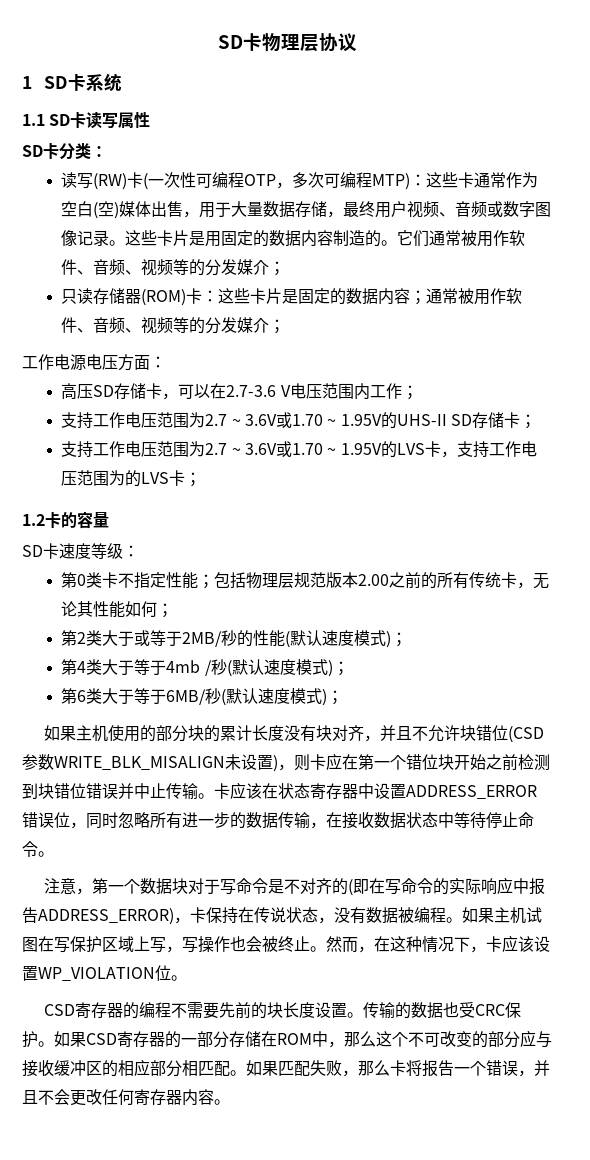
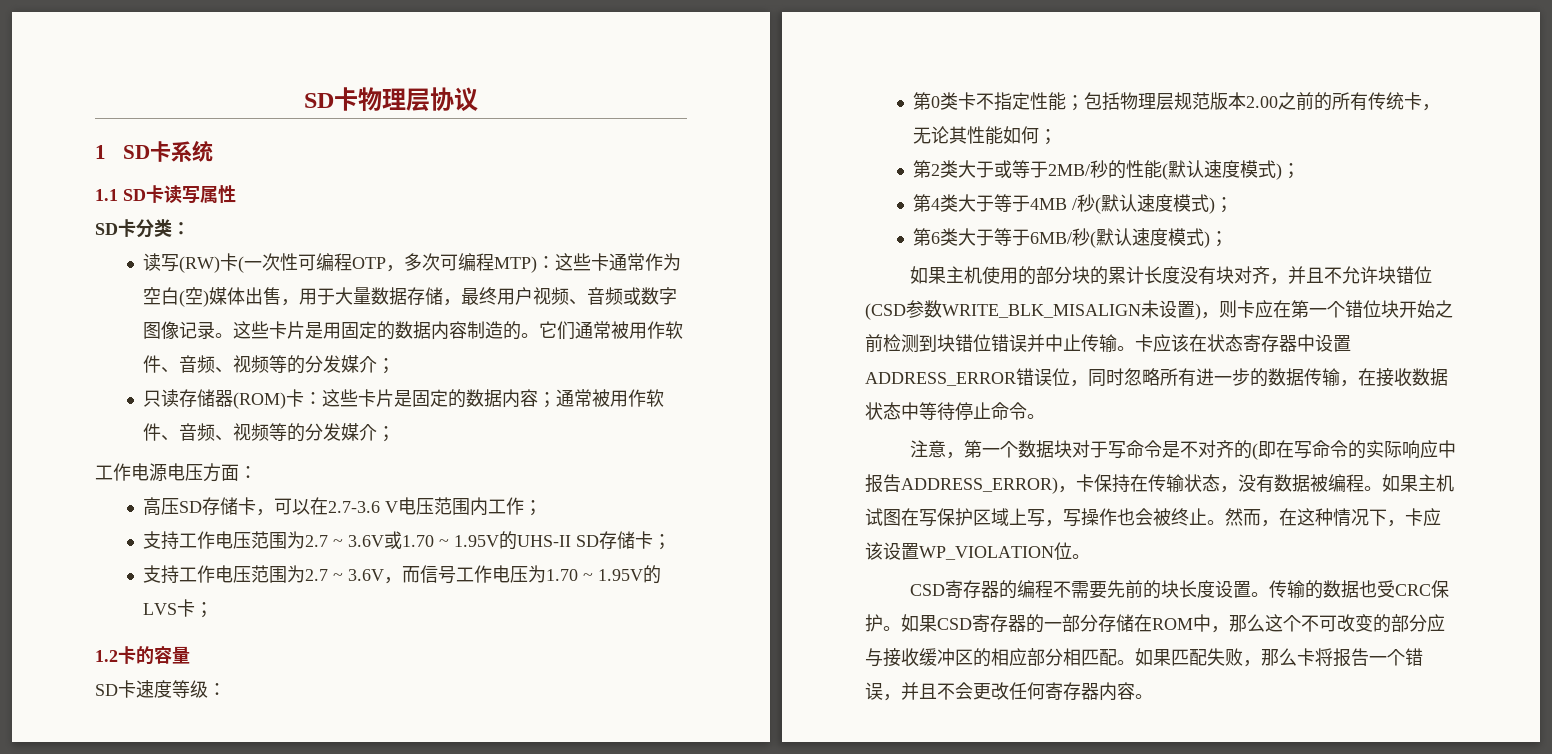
- 支持工作电压范围为2.7 ~ 3.6V或1.70 ~ 1.95V的LVS卡，支持工作电压范围为的LVS卡；
+ 支持工作电压范围为2.7 ~ 3.6V，而信号工作电压为1.70 ~ 1.95V的LVS卡；
- 第4类大于等于4mb /秒(默认速度模式)；
+ 第4类大于等于4MB /秒(默认速度模式)；
- 注意，第一个数据块对于写命令是不对齐的(即在写命令的实际响应中报告ADDRESS_ERROR)，卡保持在传说状态，没有数据被编程。
+ 注意，第一个数据块对于写命令是不对齐的(即在写命令的实际响应中报告ADDRESS_ERROR)，卡保持在传输状态，没有数据被编程。

